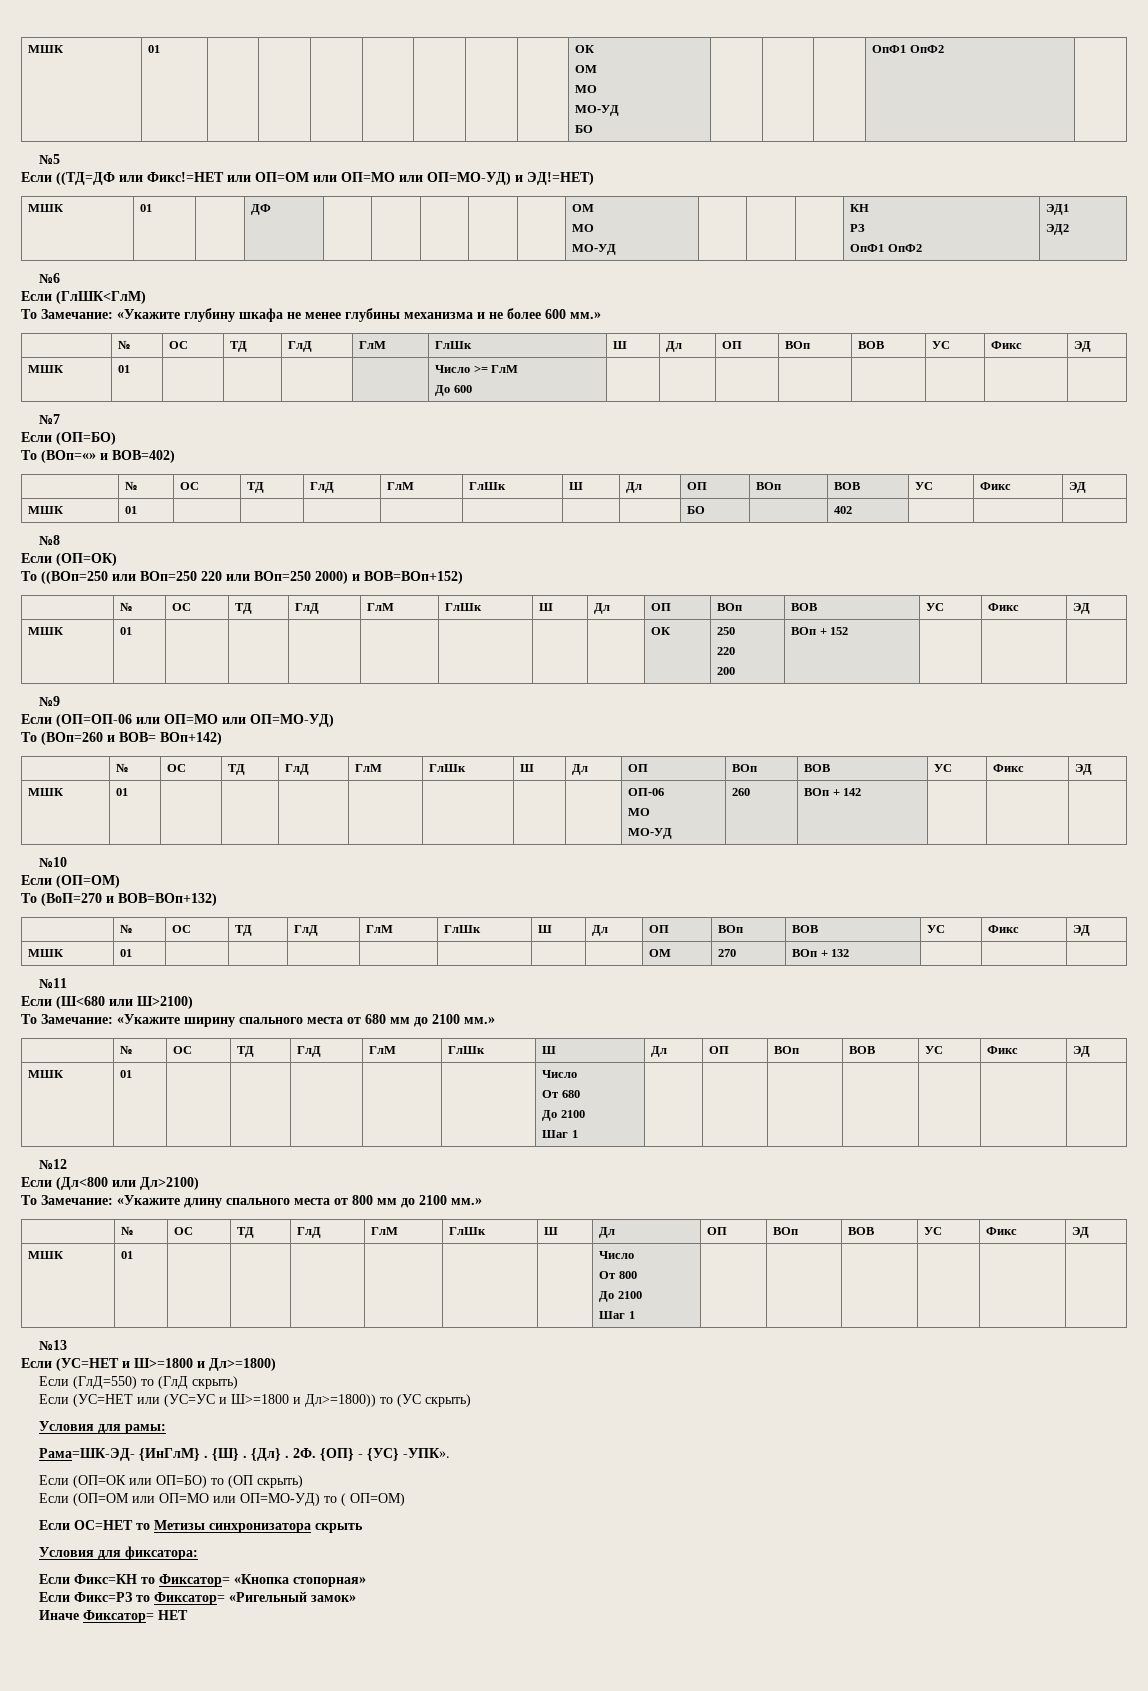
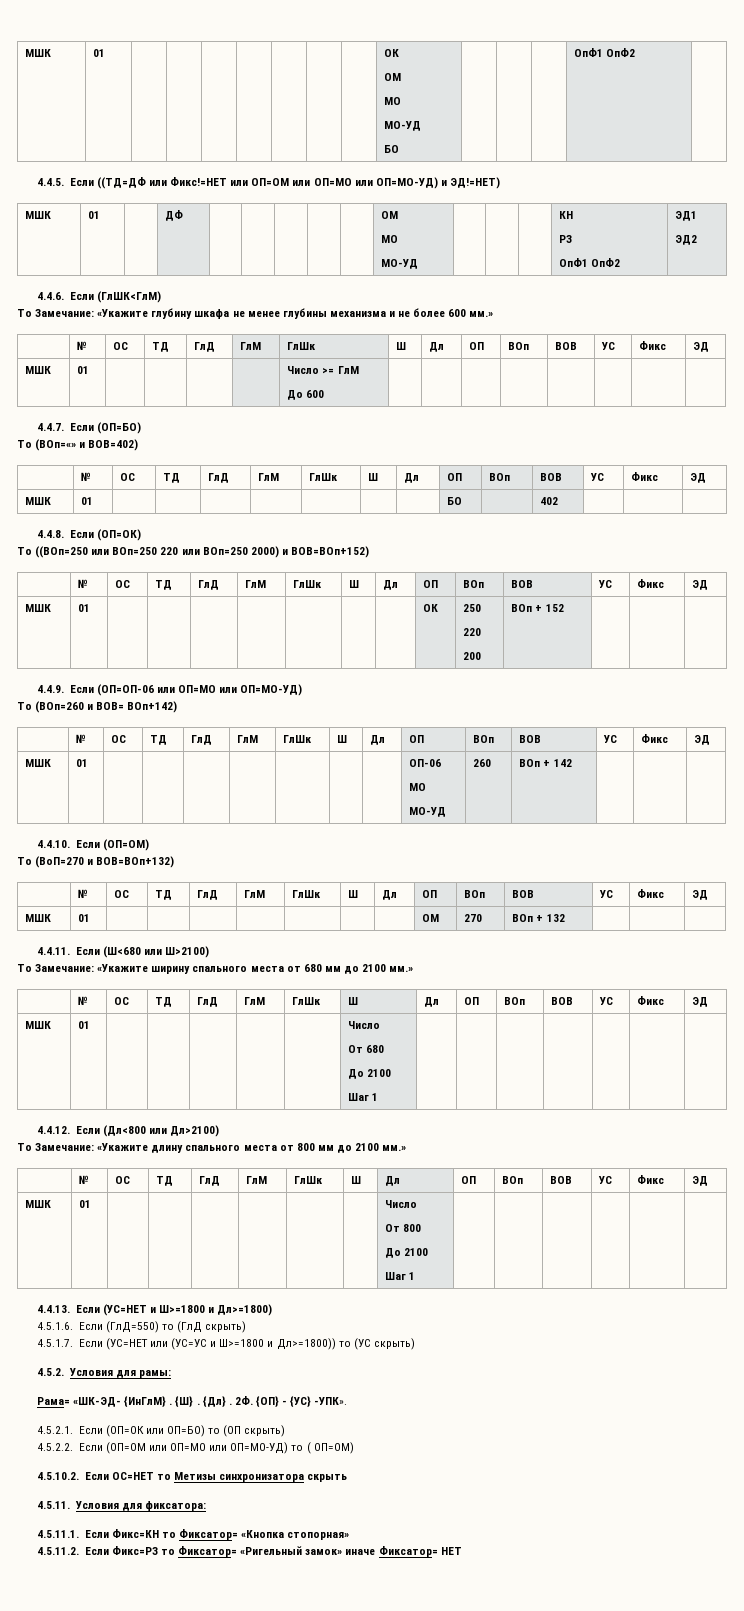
- №5
- Если ((ТД=ДФ или Фикс!=НЕТ или ОП=ОМ или ОП=МО или ОП=МО-УД) и ЭД!=НЕТ)
+ 4.4.5. Если ((ТД=ДФ или Фикс!=НЕТ или ОП=ОМ или ОП=МО или ОП=МО-УД) и ЭД!=НЕТ)
- №6
- Если (ГлШК<ГлM)
+ 4.4.6. Если (ГлШК<ГлM)
- №7
- Если (ОП=БО)
+ 4.4.7. Если (ОП=БО)
- №8
- Если (ОП=ОК)
+ 4.4.8. Если (ОП=ОК)
- №9
- Если (ОП=ОП-06 или ОП=МО или ОП=МО-УД)
+ 4.4.9. Если (ОП=ОП-06 или ОП=МО или ОП=МО-УД)
- №10
- Если (ОП=ОМ)
+ 4.4.10. Если (ОП=ОМ)
- №11
- Если (Ш<680 или Ш>2100)
+ 4.4.11. Если (Ш<680 или Ш>2100)
- №12
- Если (Дл<800 или Дл>2100)
+ 4.4.12. Если (Дл<800 или Дл>2100)
- №13
- Если (УС=НЕТ и Ш>=1800 и Дл>=1800)
+ 4.4.13. Если (УС=НЕТ и Ш>=1800 и Дл>=1800)
- Если (ГлД=550) то (ГлД скрыть)
+ 4.5.1.6. Если (ГлД=550) то (ГлД скрыть)
- Если (УС=НЕТ или (УС=УС и Ш>=1800 и Дл>=1800)) то (УС скрыть)
+ 4.5.1.7. Если (УС=НЕТ или (УС=УС и Ш>=1800 и Дл>=1800)) то (УС скрыть)
- Условия для рамы:
+ 4.5.2. Условия для рамы:
- Рама=ШК-ЭД- {ИнГлМ} .
+ Рама= «ШК-ЭД- {ИнГлМ} .
- Если (ОП=ОК или ОП=БО) то (ОП скрыть)
+ 4.5.2.1. Если (ОП=ОК или ОП=БО) то (ОП скрыть)
- Если (ОП=ОМ или ОП=МО или ОП=МО-УД) то ( ОП=ОМ)
+ 4.5.2.2. Если (ОП=ОМ или ОП=МО или ОП=МО-УД) то ( ОП=ОМ)
- Если ОС=НЕТ то Метизы синхронизатора скрыть
+ 4.5.10.2. Если ОС=НЕТ то Метизы синхронизатора скрыть
- Условия для фиксатора:
+ 4.5.11. Условия для фиксатора:
- Если Фикс=КН то Фиксатор= «Кнопка стопорная»
+ 4.5.11.1. Если Фикс=КН то Фиксатор= «Кнопка стопорная»
- Если Фикс=РЗ то Фиксатор= «Ригельный замок»
- Иначе Фиксатор= НЕТ
+ 4.5.11.2. Если Фикс=РЗ то Фиксатор= «Ригельный замок» иначе Фиксатор= НЕТ

